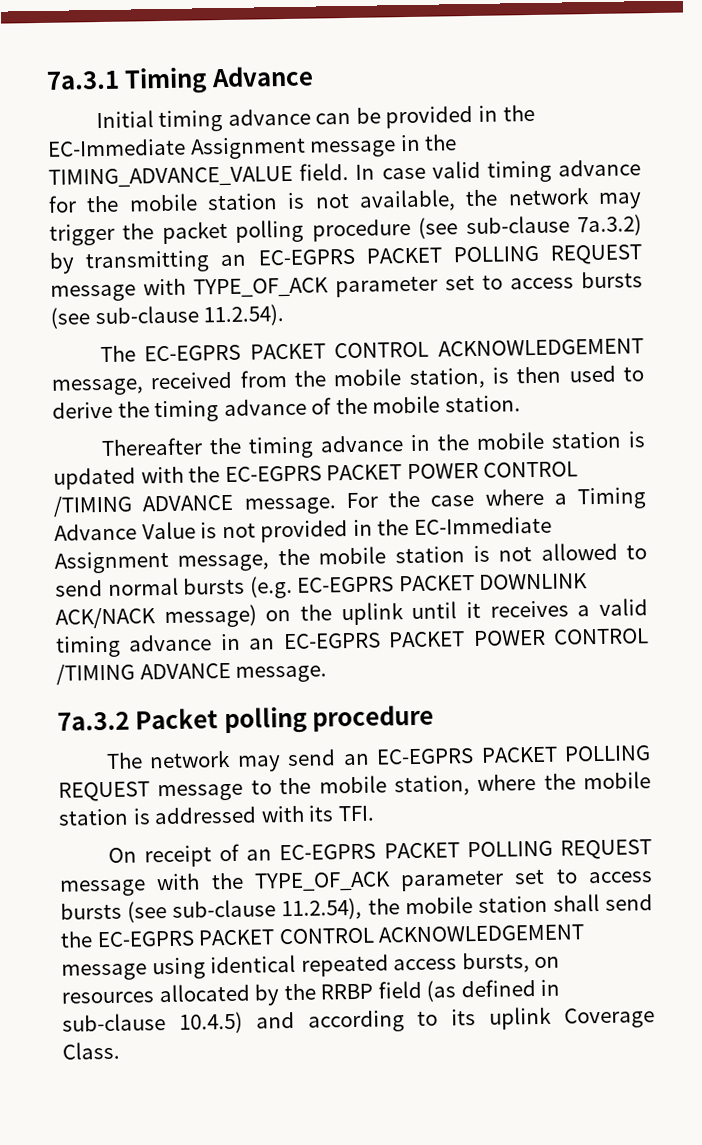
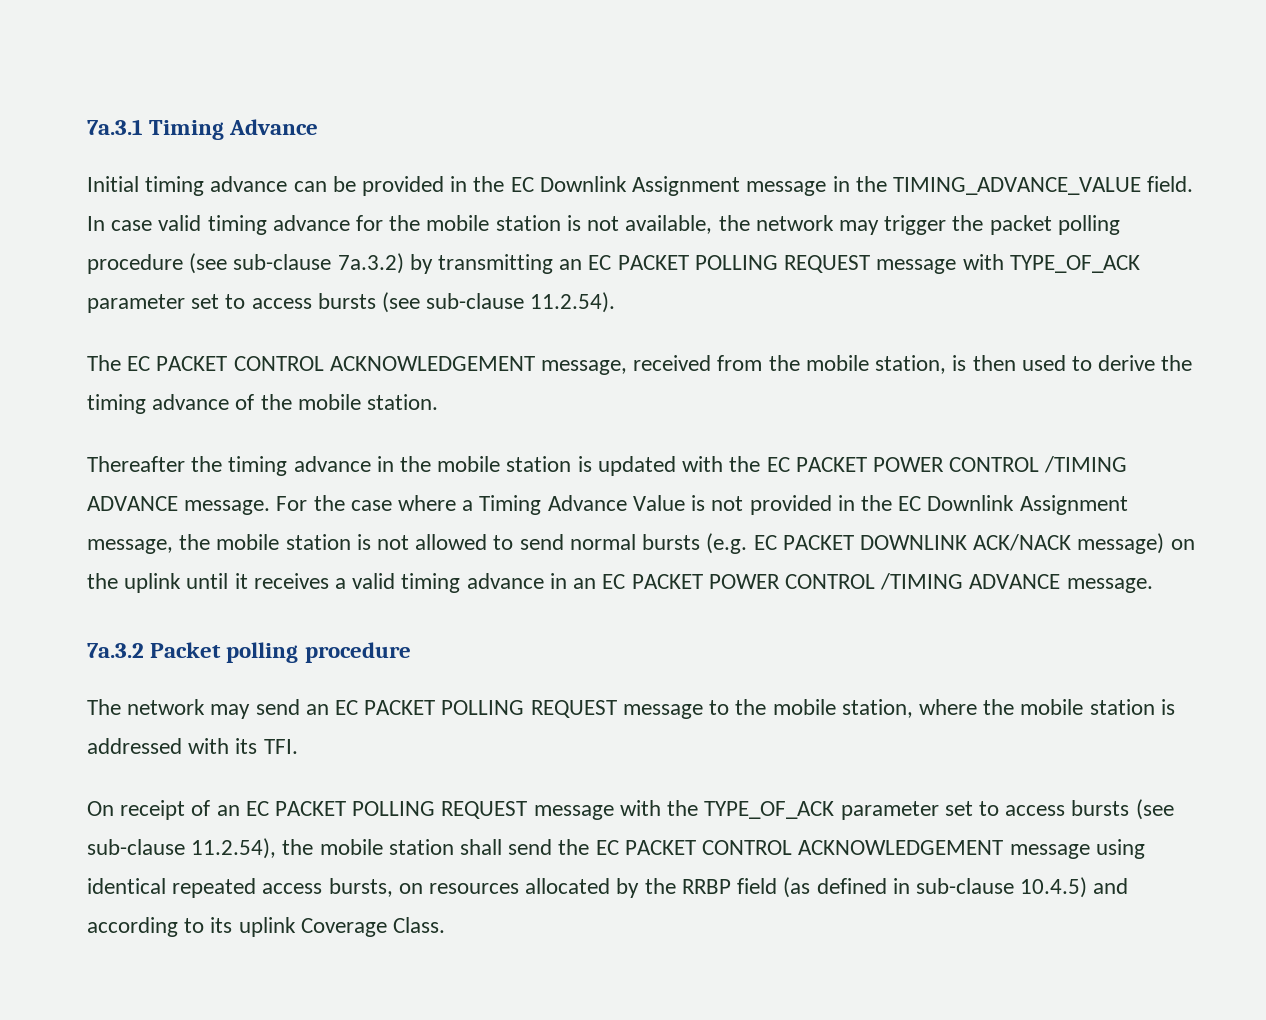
- Initial timing advance can be provided in the EC-Immediate Assignment message in the TIMING_ADVANCE_VALUE field.
+ Initial timing advance can be provided in the EC Downlink Assignment message in the TIMING_ADVANCE_VALUE field.
- In case valid timing advance for the mobile station is not available, the network may trigger the packet polling procedure (see sub-clause 7a.3.2) by transmitting an EC-EGPRS PACKET POLLING REQUEST message with TYPE_OF_ACK parameter set to access bursts (see sub-clause 11.2.54).
+ In case valid timing advance for the mobile station is not available, the network may trigger the packet polling procedure (see sub-clause 7a.3.2) by transmitting an EC PACKET POLLING REQUEST message with TYPE_OF_ACK parameter set to access bursts (see sub-clause 11.2.54).
- The EC-EGPRS PACKET CONTROL ACKNOWLEDGEMENT message, received from the mobile station, is then used to derive the timing advance of the mobile station.
+ The EC PACKET CONTROL ACKNOWLEDGEMENT message, received from the mobile station, is then used to derive the timing advance of the mobile station.
- Thereafter the timing advance in the mobile station is updated with the EC-EGPRS PACKET POWER CONTROL /TIMING ADVANCE message.
+ Thereafter the timing advance in the mobile station is updated with the EC PACKET POWER CONTROL /TIMING ADVANCE message.
- For the case where a Timing Advance Value is not provided in the EC-Immediate Assignment message, the mobile station is not allowed to send normal bursts (e.g. EC-EGPRS PACKET DOWNLINK ACK/NACK message) on the uplink until it receives a valid timing advance in an EC-EGPRS PACKET POWER CONTROL /TIMING ADVANCE message.
+ For the case where a Timing Advance Value is not provided in the EC Downlink Assignment message, the mobile station is not allowed to send normal bursts (e.g. EC PACKET DOWNLINK ACK/NACK message) on the uplink until it receives a valid timing advance in an EC PACKET POWER CONTROL /TIMING ADVANCE message.
- The network may send an EC-EGPRS PACKET POLLING REQUEST message to the mobile station, where the mobile station is addressed with its TFI.
+ The network may send an EC PACKET POLLING REQUEST message to the mobile station, where the mobile station is addressed with its TFI.
- On receipt of an EC-EGPRS PACKET POLLING REQUEST message with the TYPE_OF_ACK parameter set to access bursts (see sub-clause 11.2.54), the mobile station shall send the EC-EGPRS PACKET CONTROL ACKNOWLEDGEMENT message using identical repeated access bursts, on resources allocated by the RRBP field (as defined in sub-clause 10.4.5) and according to its uplink Coverage Class.
+ On receipt of an EC PACKET POLLING REQUEST message with the TYPE_OF_ACK parameter set to access bursts (see sub-clause 11.2.54), the mobile station shall send the EC PACKET CONTROL ACKNOWLEDGEMENT message using identical repeated access bursts, on resources allocated by the RRBP field (as defined in sub-clause 10.4.5) and according to its uplink Coverage Class.

